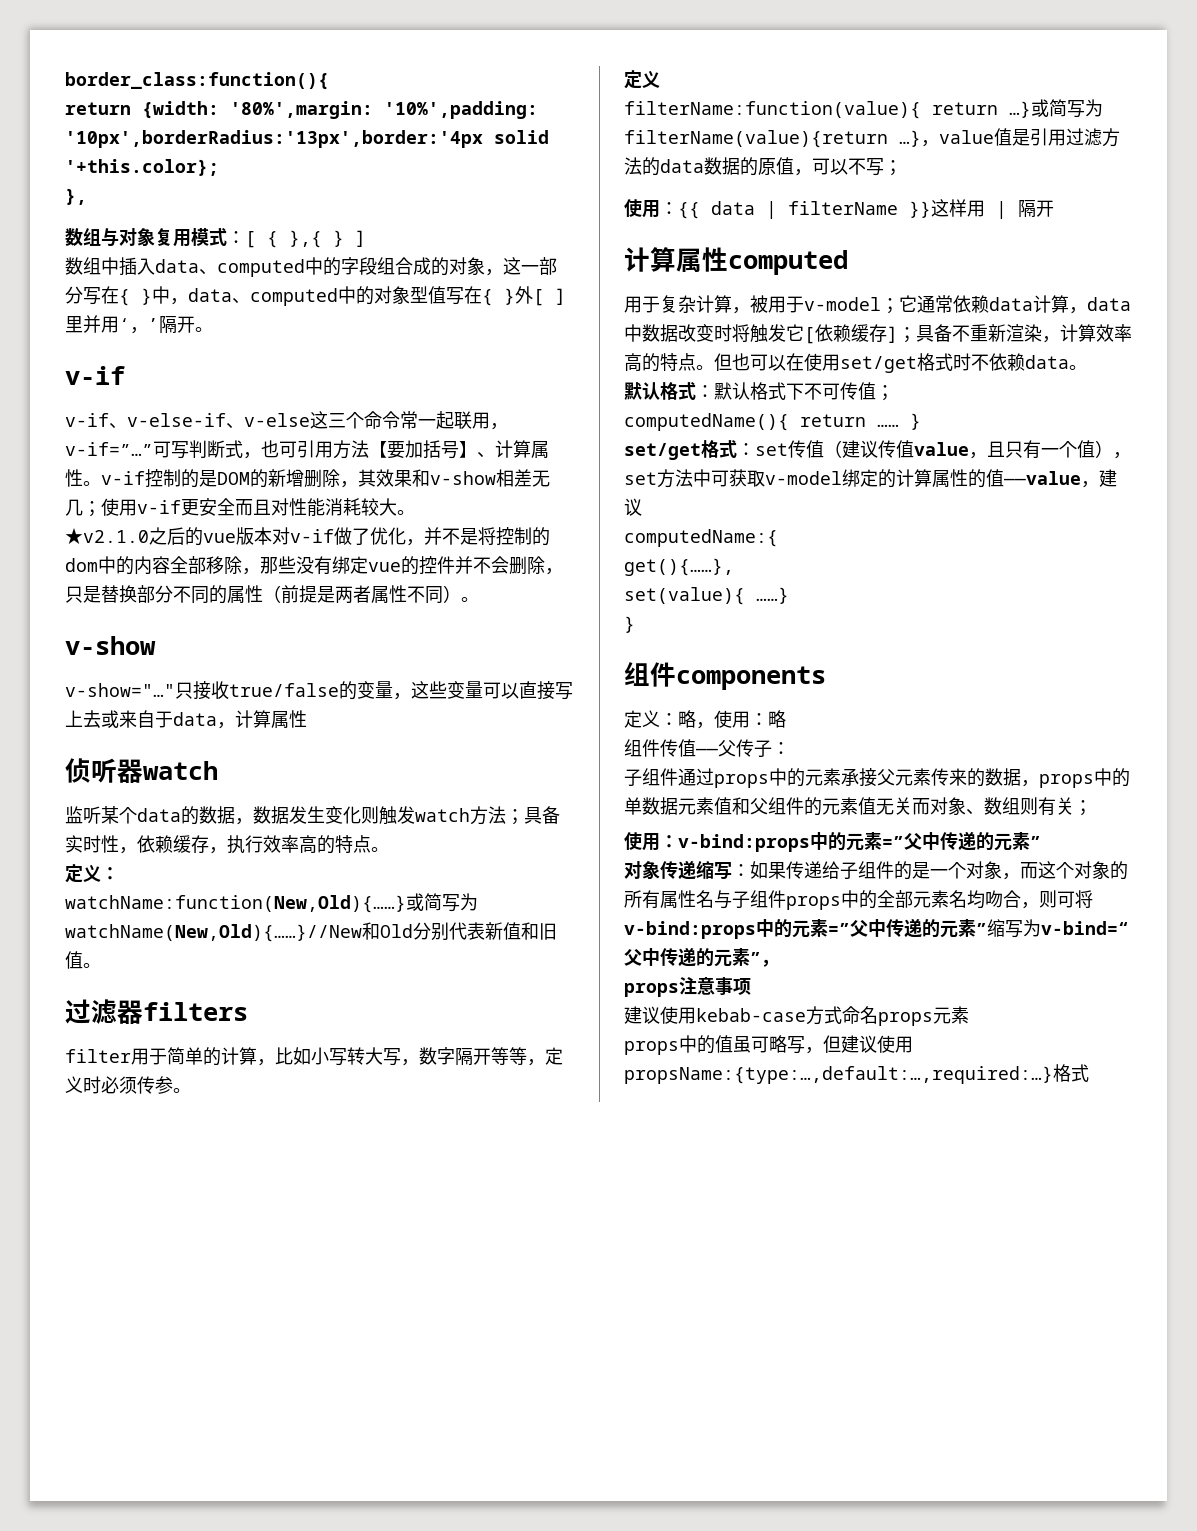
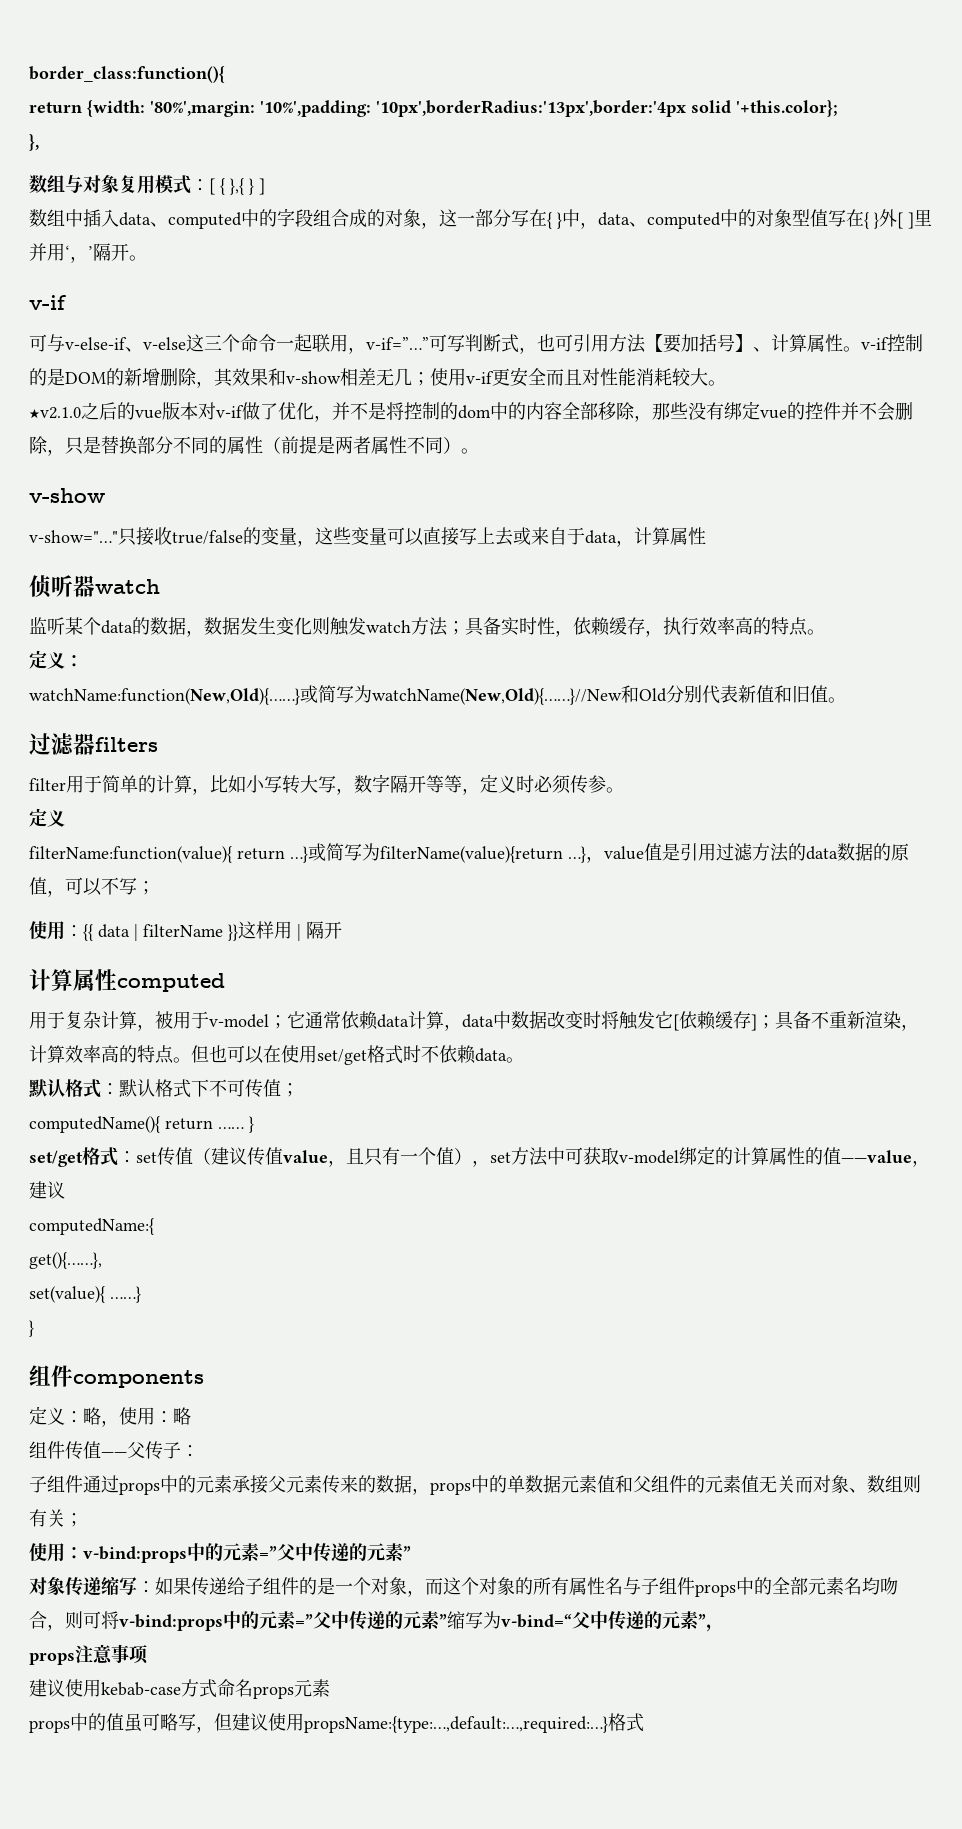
- v-if、v-else-if、v-else这三个命令常一起联用，v-if=”…”
+ 可与v-else-if、v-else这三个命令一起联用，v-if=”…”

